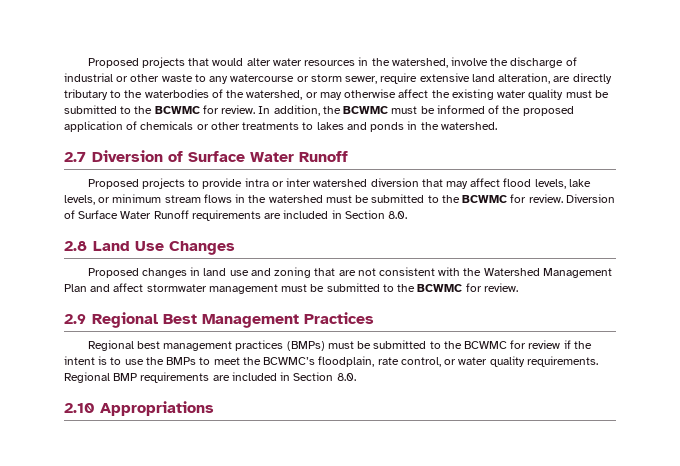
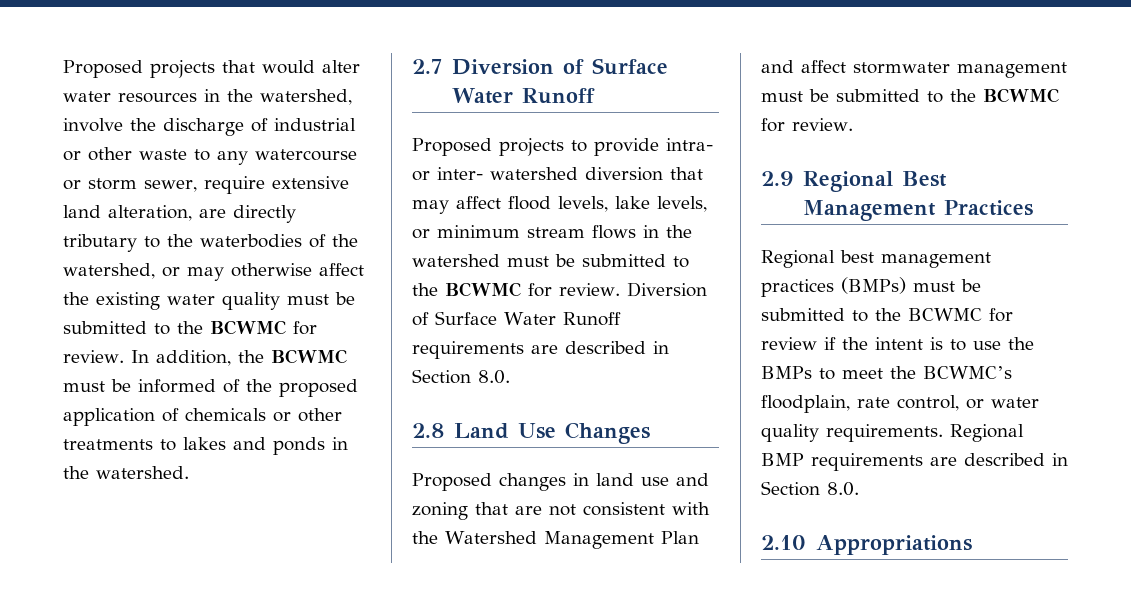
- Proposed projects to provide intra or inter watershed diversion that may affect flood levels, lake levels, or minimum stream flows in the watershed must be submitted to the BCWMC for review.
+ Proposed projects to provide intra- or inter- watershed diversion that may affect flood levels, lake levels, or minimum stream flows in the watershed must be submitted to the BCWMC for review.
- Diversion of Surface Water Runoff requirements are included in Section 8.0.
+ Diversion of Surface Water Runoff requirements are described in Section 8.0.
- Regional BMP requirements are included in Section 8.0.
+ Regional BMP requirements are described in Section 8.0.

